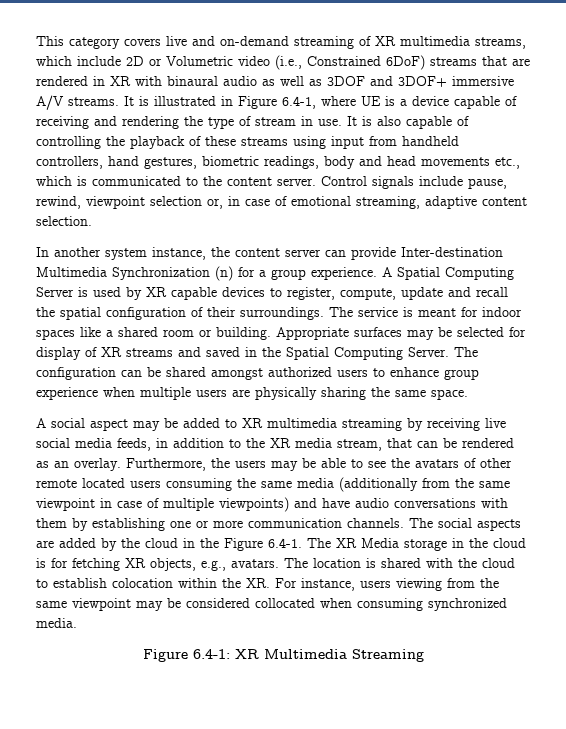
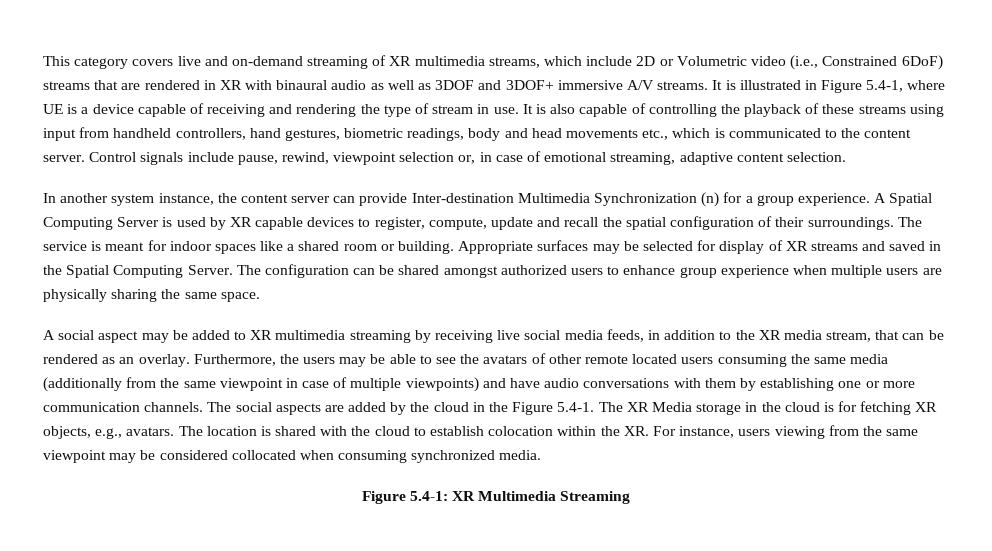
- It is illustrated in Figure 6.4-1, where UE is a device capable of receiving and rendering the type of stream in use.
+ It is illustrated in Figure 5.4-1, where UE is a device capable of receiving and rendering the type of stream in use.
- The social aspects are added by the cloud in the Figure 6.4-1. The XR Media storage in the cloud is for fetching XR objects, e.g., avatars.
+ The social aspects are added by the cloud in the Figure 5.4-1. The XR Media storage in the cloud is for fetching XR objects, e.g., avatars.
- Figure 6.4-1: XR Multimedia Streaming
+ Figure 5.4-1: XR Multimedia Streaming

